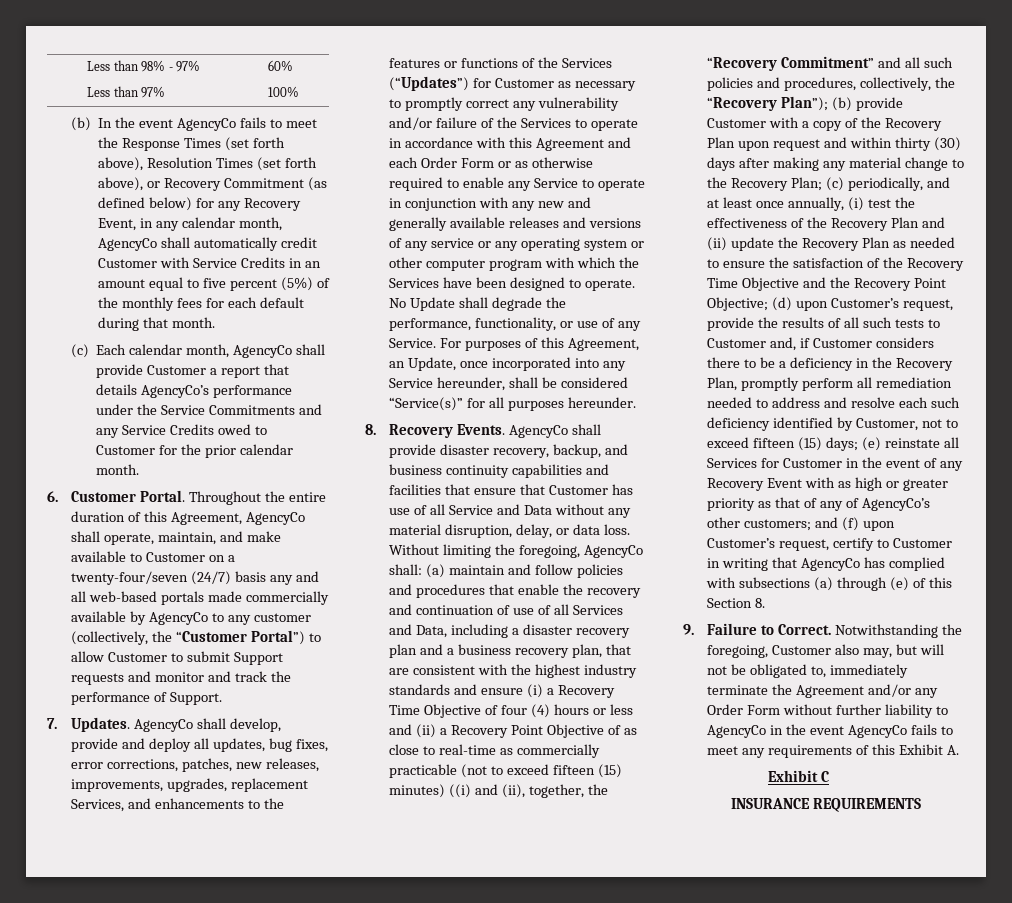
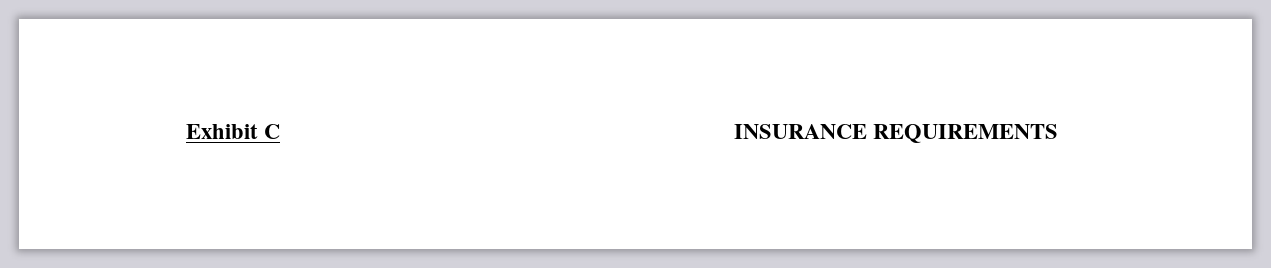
- Less than 98% - 97% | 60%
- Less than 97% | 100%
- (b) In the event AgencyCo fails to meet the Response Times (set forth above), Resolution Times (set forth above), or Recovery Commitment (as defined below) for any Recovery Event, in any calendar month, AgencyCo shall automatically credit Customer with Service Credits in an amount equal to five percent (5%) of the monthly fees for each default during that month.
- (c) Each calendar month, AgencyCo shall provide Customer a report that details AgencyCo’s performance under the Service Commitments and any Service Credits owed to Customer for the prior calendar month.
- 6. Customer Portal. Throughout the entire duration of this Agreement, AgencyCo shall operate, maintain, and make available to Customer on a twenty-four/seven (24/7) basis any and all web-based portals made commercially available by AgencyCo to any customer (collectively, the “Customer Portal”) to allow Customer to submit Support requests and monitor and track the performance of Support.
- 7. Updates. AgencyCo shall develop, provide and deploy all updates, bug fixes, error corrections, patches, new releases, improvements, upgrades, replacement Services, and enhancements to the features or functions of the Services (“Updates”) for Customer as necessary to promptly correct any vulnerability and/or failure of the Services to operate in accordance with this Agreement and each Order Form or as otherwise required to enable any Service to operate in conjunction with any new and generally available releases and versions of any service or any operating system or other computer program with which the Services have been designed to operate. No Update shall degrade the performance, functionality, or use of any Service. For purposes of this Agreement, an Update, once incorporated into any Service hereunder, shall be considered “Service(s)” for all purposes hereunder.
- 8. Recovery Events. AgencyCo shall provide disaster recovery, backup, and business continuity capabilities and facilities that ensure that Customer has use of all Service and Data without any material disruption, delay, or data loss. Without limiting the foregoing, AgencyCo shall: (a) maintain and follow policies and procedures that enable the recovery and continuation of use of all Services and Data, including a disaster recovery plan and a business recovery plan, that are consistent with the highest industry standards and ensure (i) a Recovery Time Objective of four (4) hours or less and (ii) a Recovery Point Objective of as close to real-time as commercially practicable (not to exceed fifteen (15) minutes) ((i) and (ii), together, the “Recovery Commitment” and all such policies and procedures, collectively, the “Recovery Plan”); (b) provide Customer with a copy of the Recovery Plan upon request and within thirty (30) days after making any material change to the Recovery Plan; (c) periodically, and at least once annually, (i) test the effectiveness of the Recovery Plan and (ii) update the Recovery Plan as needed to ensure the satisfaction of the Recovery Time Objective and the Recovery Point Objective; (d) upon Customer’s request, provide the results of all such tests to Customer and, if Customer considers there to be a deficiency in the Recovery Plan, promptly perform all remediation needed to address and resolve each such deficiency identified by Customer, not to exceed fifteen (15) days; (e) reinstate all Services for Customer in the event of any Recovery Event with as high or greater priority as that of any of AgencyCo’s other customers; and (f) upon Customer’s request, certify to Customer in writing that AgencyCo has complied with subsections (a) through (e) of this Section 8.
- 9. Failure to Correct. Notwithstanding the foregoing, Customer also may, but will not be obligated to, immediately terminate the Agreement and/or any Order Form without further liability to AgencyCo in the event AgencyCo fails to meet any requirements of this Exhibit A.

